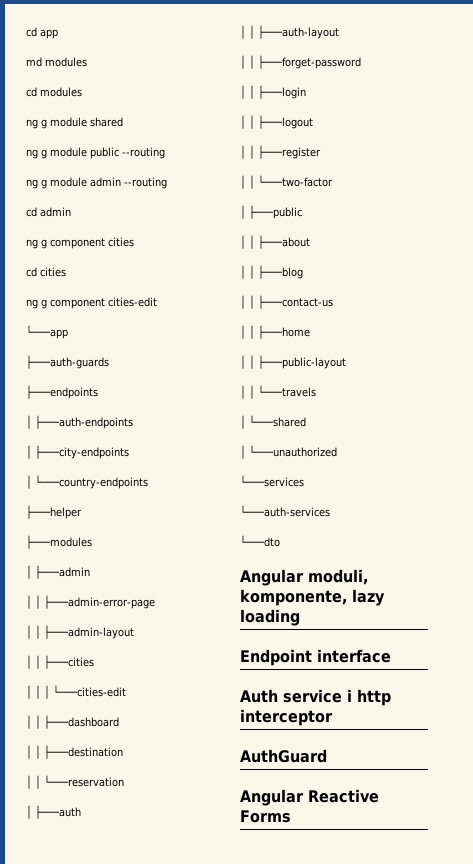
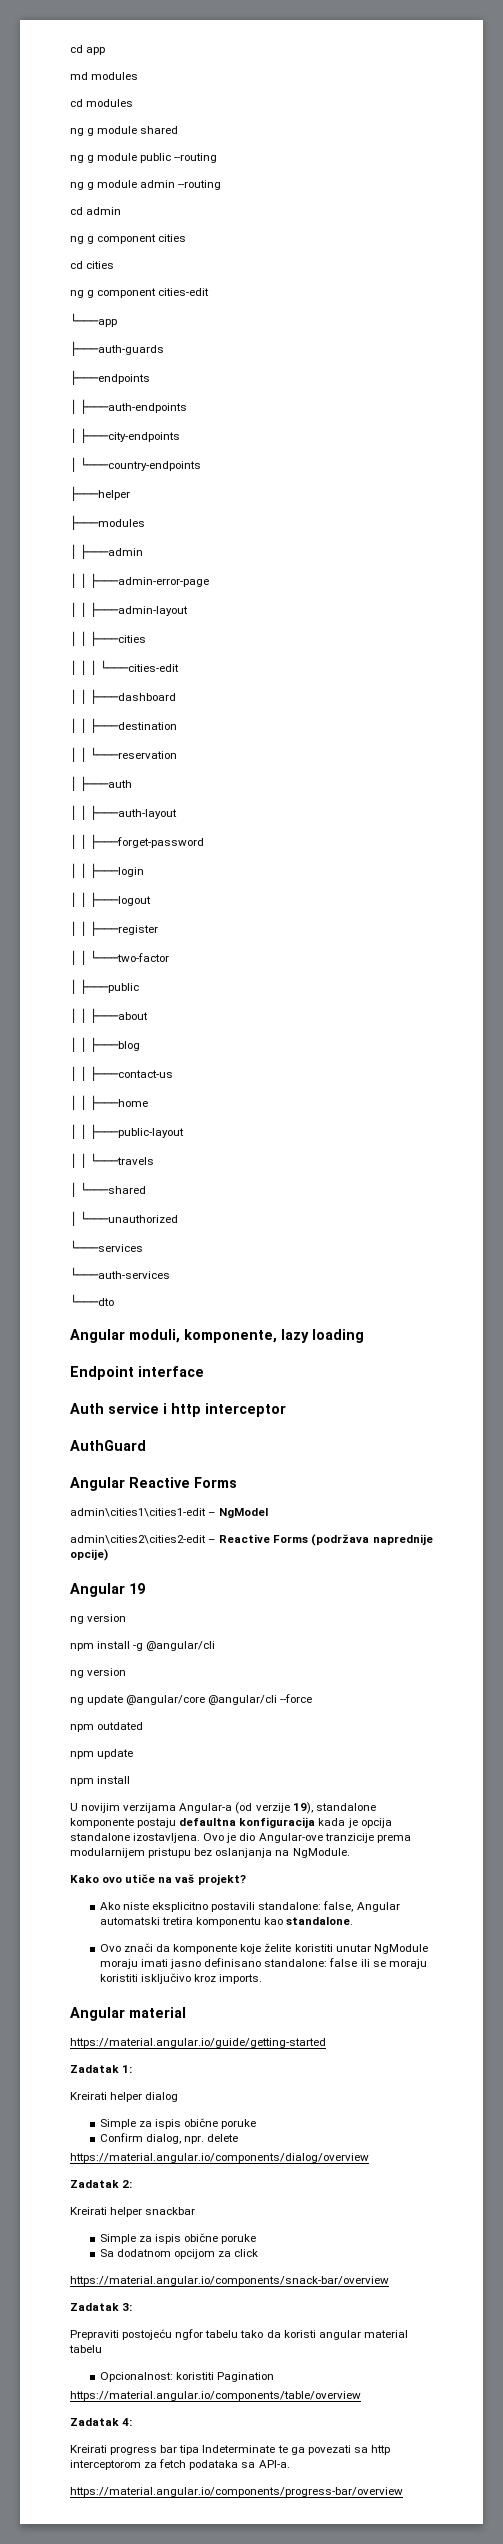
+ admin\cities1\cities1-edit – NgModel
+ admin\cities2\cities2-edit – Reactive Forms (podržava naprednije opcije)
+ Angular 19
+ ng version
+ npm install -g @angular/cli
+ ng version
+ ng update @angular/core @angular/cli --force
+ npm outdated
+ npm update
+ npm install
+ U novijim verzijama Angular-a (od verzije 19), standalone komponente postaju defaultna konfiguracija kada je opcija standalone izostavljena. Ovo je dio Angular-ove tranzicije prema modularnijem pristupu bez oslanjanja na NgModule.
+ Kako ovo utiče na vaš projekt?
+ Ako niste eksplicitno postavili standalone: false, Angular automatski tretira komponentu kao standalone.
+ Ovo znači da komponente koje želite koristiti unutar NgModule moraju imati jasno definisano standalone: false ili se moraju koristiti isključivo kroz imports.
+ Angular material
+ https://material.angular.io/guide/getting-started
+ Zadatak 1:
+ Kreirati helper dialog
+ Simple za ispis obične poruke
+ Confirm dialog, npr. delete
+ https://material.angular.io/components/dialog/overview
+ Zadatak 2:
+ Kreirati helper snackbar
+ Simple za ispis obične poruke
+ Sa dodatnom opcijom za click
+ https://material.angular.io/components/snack-bar/overview
+ Zadatak 3:
+ Prepraviti postojeću ngfor tabelu tako da koristi angular material tabelu
+ Opcionalnost: koristiti Pagination
+ https://material.angular.io/components/table/overview
+ Zadatak 4:
+ Kreirati progress bar tipa Indeterminate te ga povezati sa http interceptorom za fetch podataka sa API-a.
+ https://material.angular.io/components/progress-bar/overview

